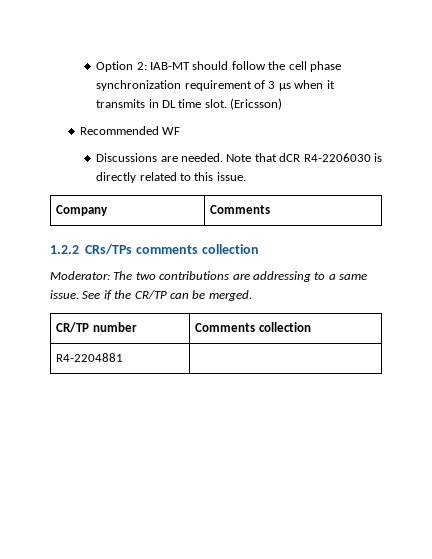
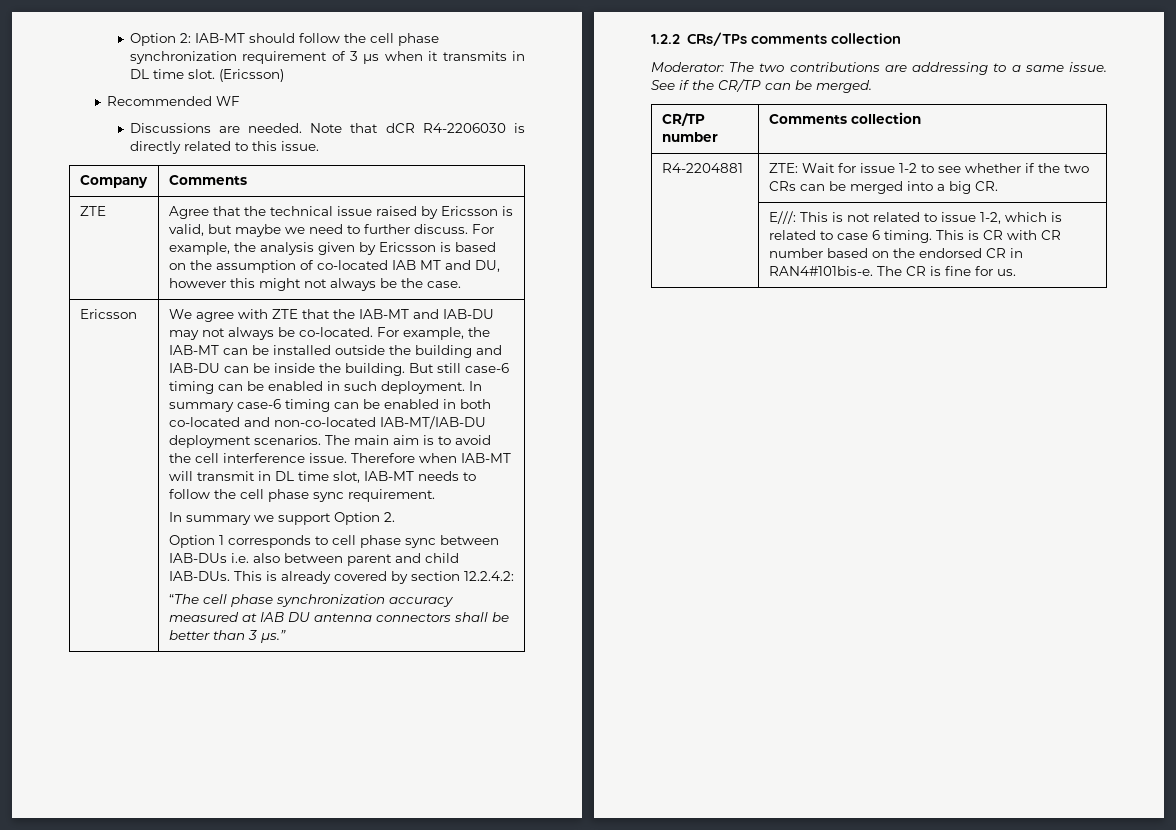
+ ZTE | Agree that the technical issue raised by Ericsson is valid, but maybe we need to further discuss. For example, the analysis given by Ericsson is based on the assumption of co-located IAB MT and DU, however this might not always be the case.
+ Ericsson | We agree with ZTE that the IAB-MT and IAB-DU may not always be co-located. For example, the IAB-MT can be installed outside the building and IAB-DU can be inside the building. But still case-6 timing can be enabled in such deployment. In summary case-6 timing can be enabled in both co-located and non-co-located IAB-MT/IAB-DU deployment scenarios. The main aim is to avoid the cell interference issue. Therefore when IAB-MT will transmit in DL time slot, IAB-MT needs to follow the cell phase sync requirement.
+ In summary we support Option 2.
+ Option 1 corresponds to cell phase sync between IAB-DUs i.e. also between parent and child IAB-DUs. This is already covered by section 12.2.4.2:
+ “The cell phase synchronization accuracy measured at IAB DU antenna connectors shall be better than 3 µs.”
- R4-2204881 |
+ R4-2204881 | ZTE: Wait for issue 1-2 to see whether if the two CRs can be merged into a big CR.
+ | E///: This is not related to issue 1-2, which is related to case 6 timing. This is CR with CR number based on the endorsed CR in RAN4#101bis-e. The CR is fine for us.

